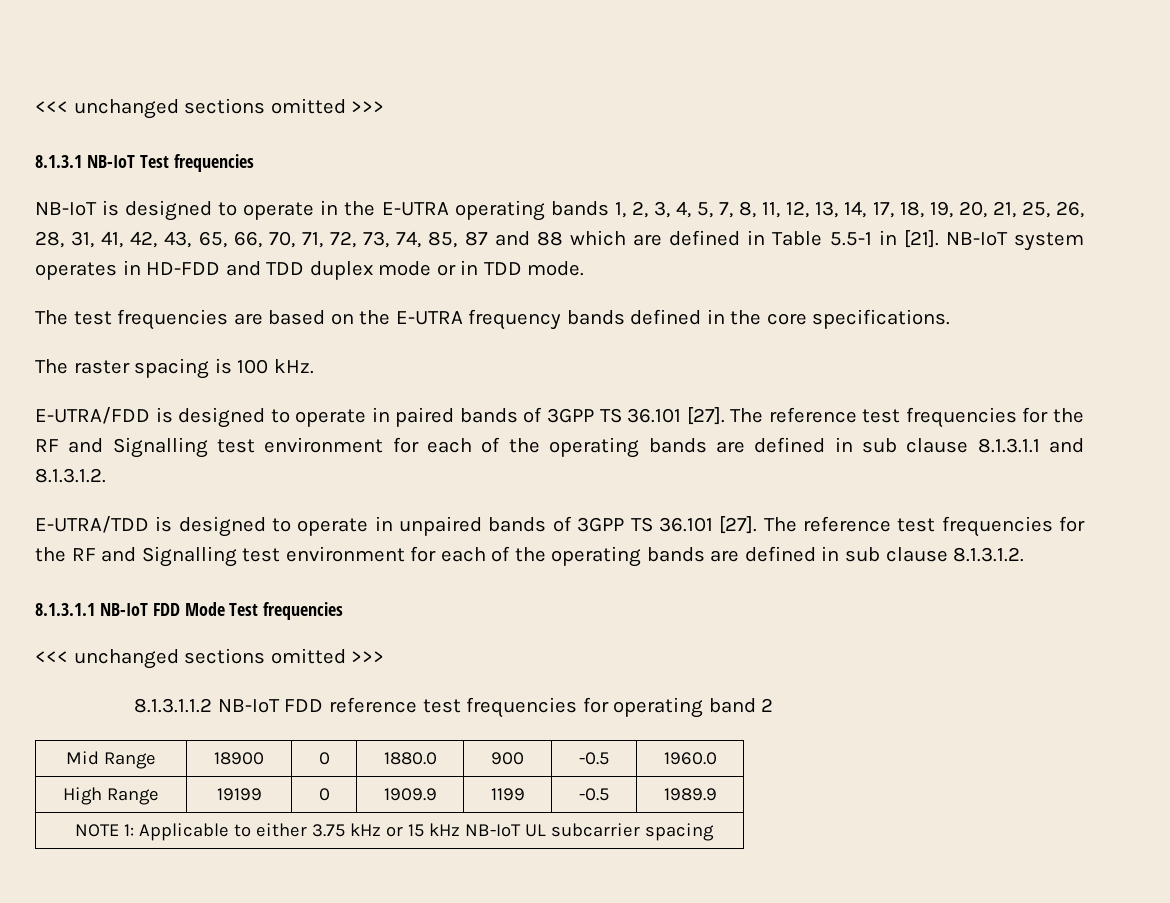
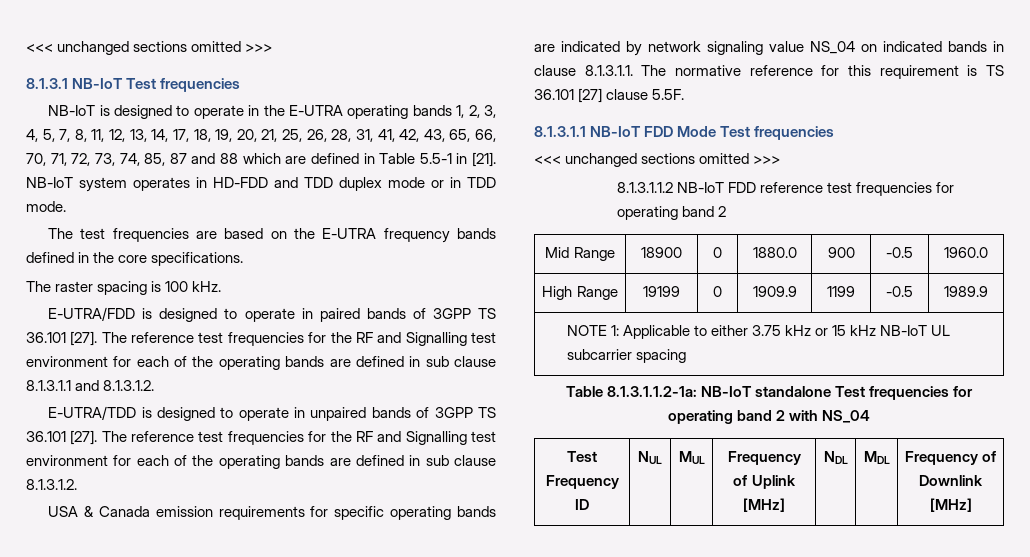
+ USA & Canada emission requirements for specific operating bands are indicated by network signaling value NS_04 on indicated bands in clause 8.1.3.1.1. The normative reference for this requirement is TS 36.101 [27] clause 5.5F.
+ Table 8.1.3.1.1.2-1a: NB-IoT standalone Test frequencies for operating band 2 with NS_04
+ Test Frequency ID | NUL | MUL | Frequency of Uplink [MHz] | NDL | MDL | Frequency of Downlink [MHz]

